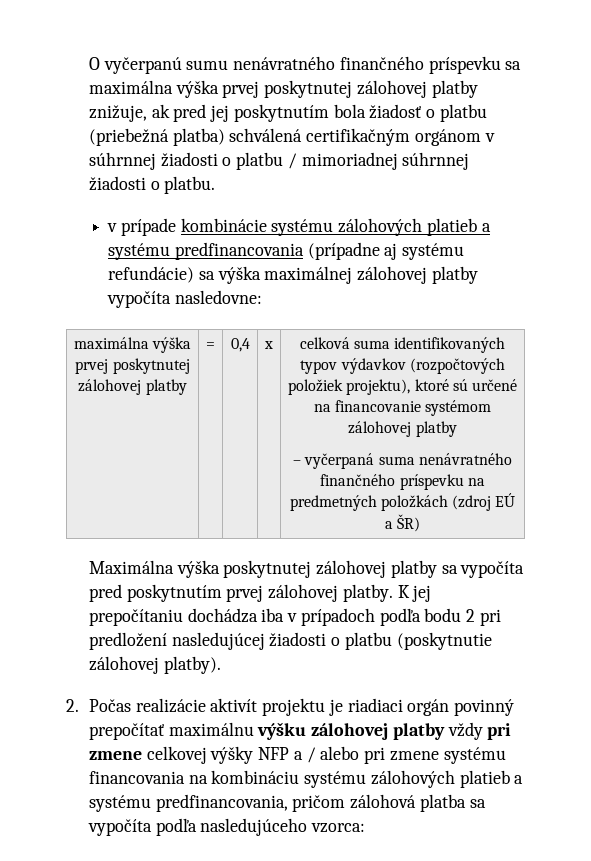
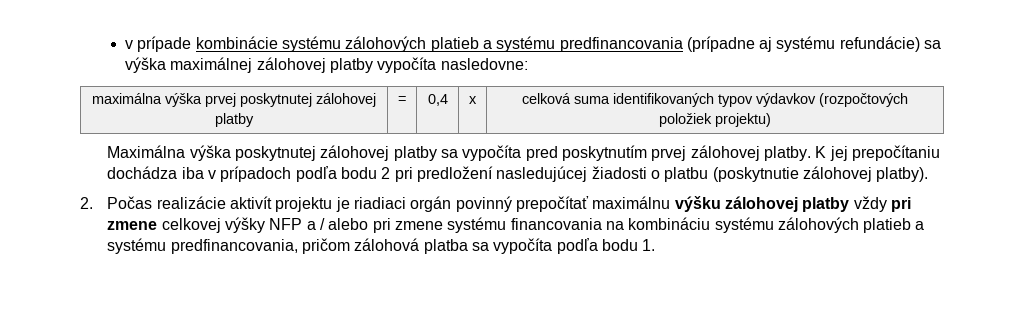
- O vyčerpanú sumu nenávratného finančného príspevku sa maximálna výška prvej poskytnutej zálohovej platby znižuje, ak pred jej poskytnutím bola žiadosť o platbu (priebežná platba) schválená certifikačným orgánom v súhrnnej žiadosti o platbu / mimoriadnej súhrnnej žiadosti o platbu.
- maximálna výška prvej poskytnutej zálohovej platby | = | 0,4 | x | celková suma identifikovaných typov výdavkov (rozpočtových položiek projektu), ktoré sú určené na financovanie systémom zálohovej platby
- – vyčerpaná suma nenávratného finančného príspevku na predmetných položkách (zdroj EÚ a ŠR)
+ maximálna výška prvej poskytnutej zálohovej platby | = | 0,4 | x | celková suma identifikovaných typov výdavkov (rozpočtových položiek projektu)
- 2. Počas realizácie aktivít projektu je riadiaci orgán povinný prepočítať maximálnu výšku zálohovej platby vždy pri zmene celkovej výšky NFP a / alebo pri zmene systému financovania na kombináciu systému zálohových platieb a systému predfinancovania, pričom zálohová platba sa vypočíta podľa nasledujúceho vzorca:
+ 2. Počas realizácie aktivít projektu je riadiaci orgán povinný prepočítať maximálnu výšku zálohovej platby vždy pri zmene celkovej výšky NFP a / alebo pri zmene systému financovania na kombináciu systému zálohových platieb a systému predfinancovania, pričom zálohová platba sa vypočíta podľa bodu 1.

